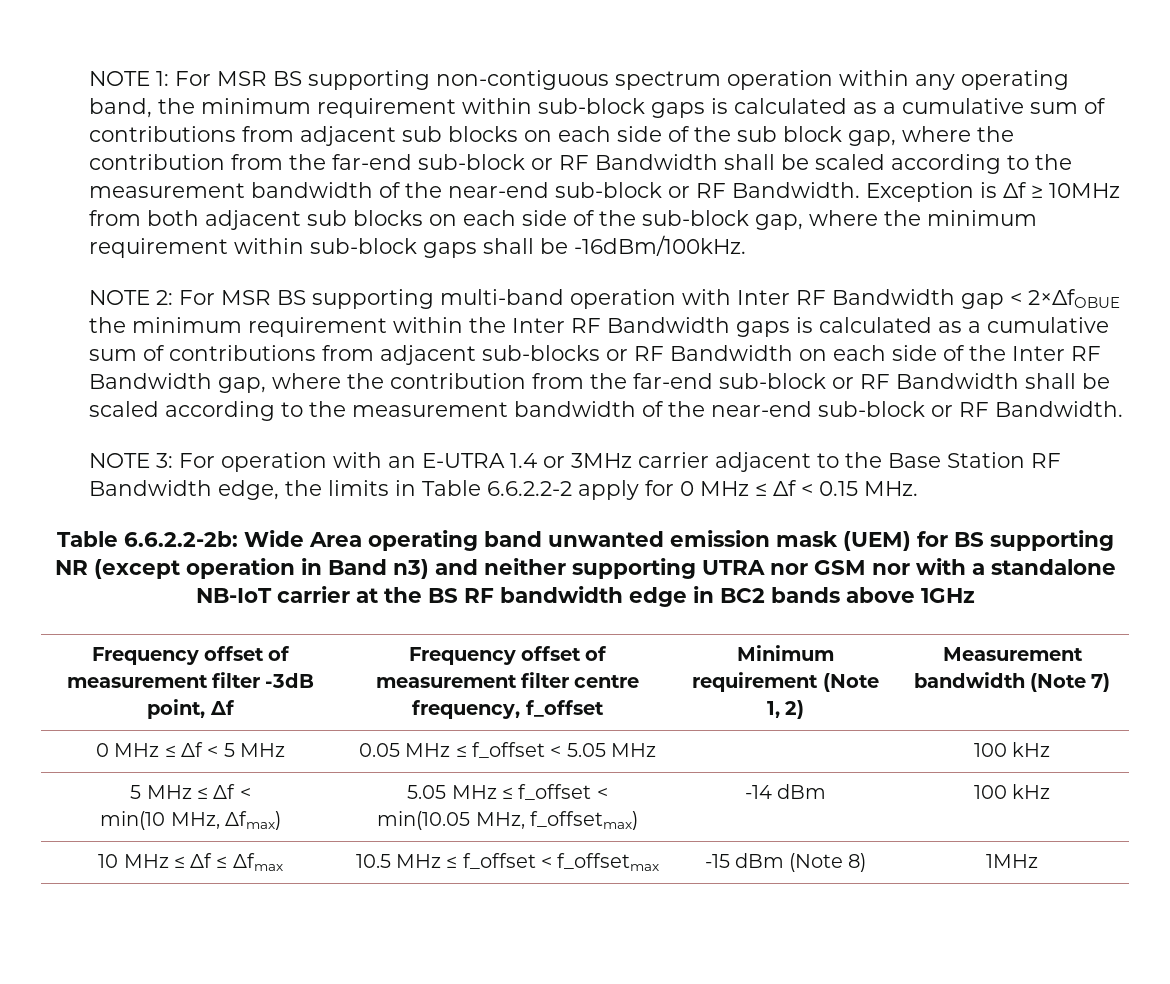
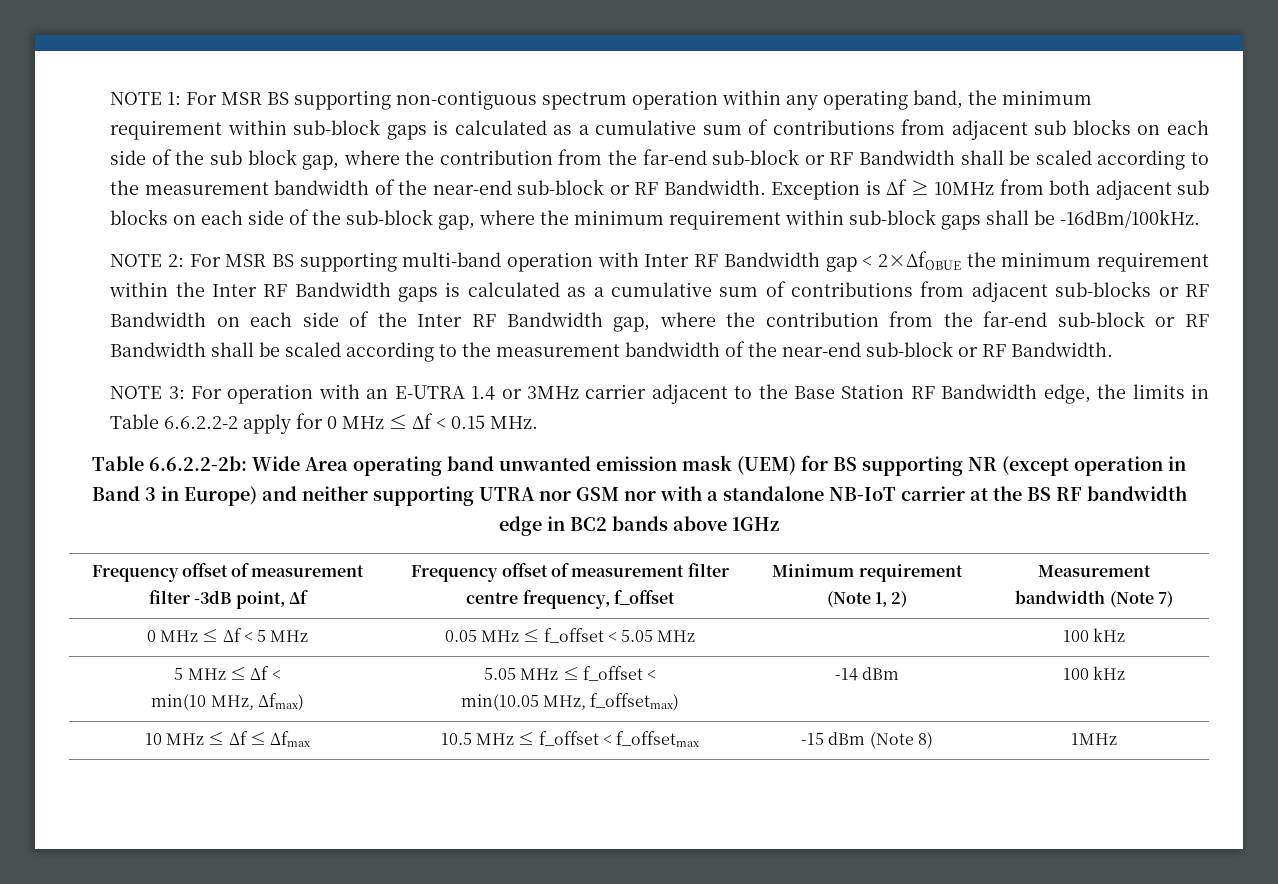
- Table 6.6.2.2-2b: Wide Area operating band unwanted emission mask (UEM) for BS supporting NR (except operation in Band n3) and neither supporting UTRA nor GSM nor with a standalone NB-IoT carrier at the BS RF bandwidth edge in BC2 bands above 1GHz
+ Table 6.6.2.2-2b: Wide Area operating band unwanted emission mask (UEM) for BS supporting NR (except operation in Band 3 in Europe) and neither supporting UTRA nor GSM nor with a standalone NB-IoT carrier at the BS RF bandwidth edge in BC2 bands above 1GHz

